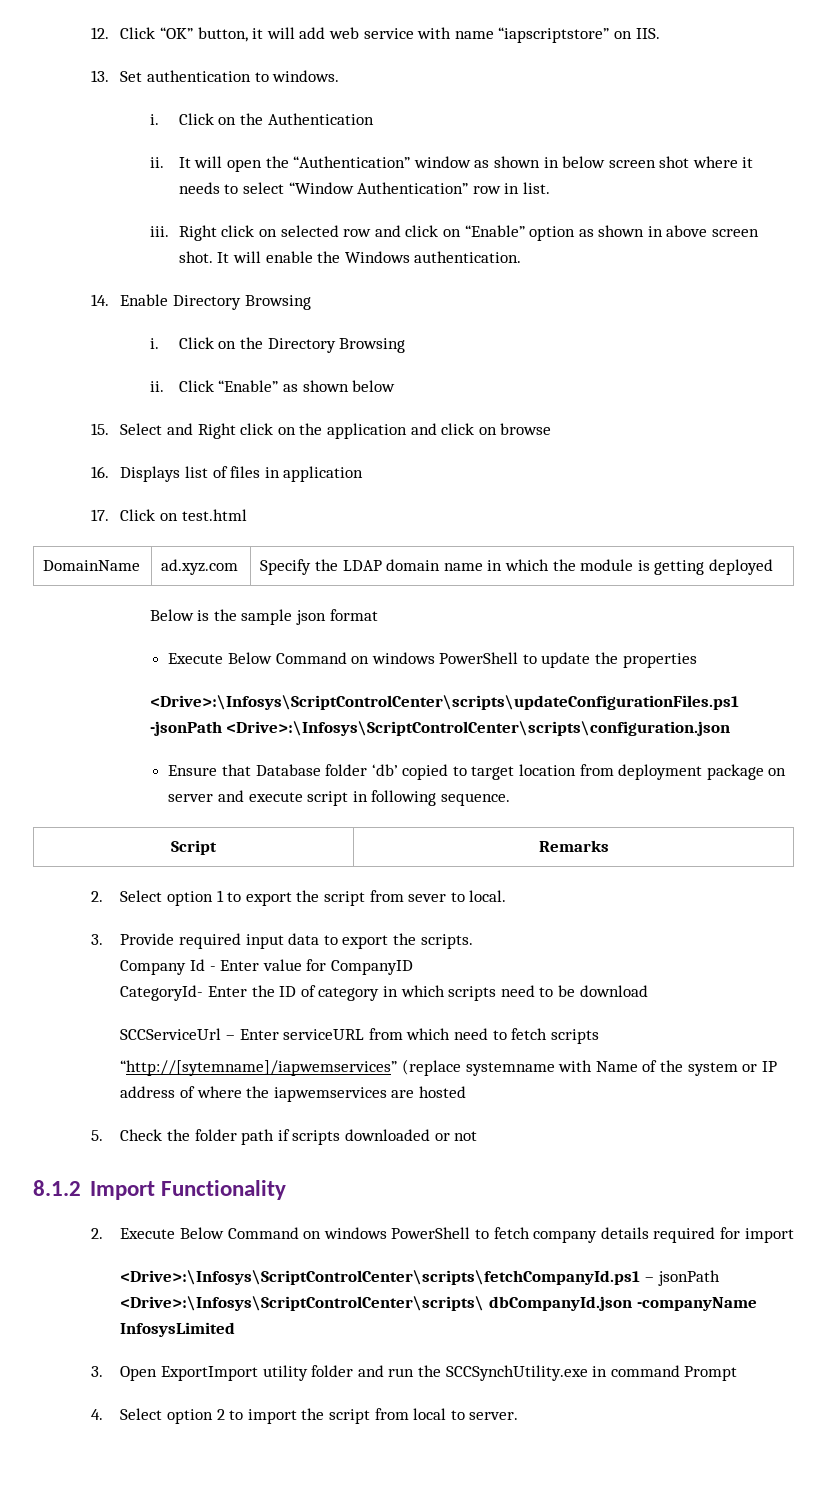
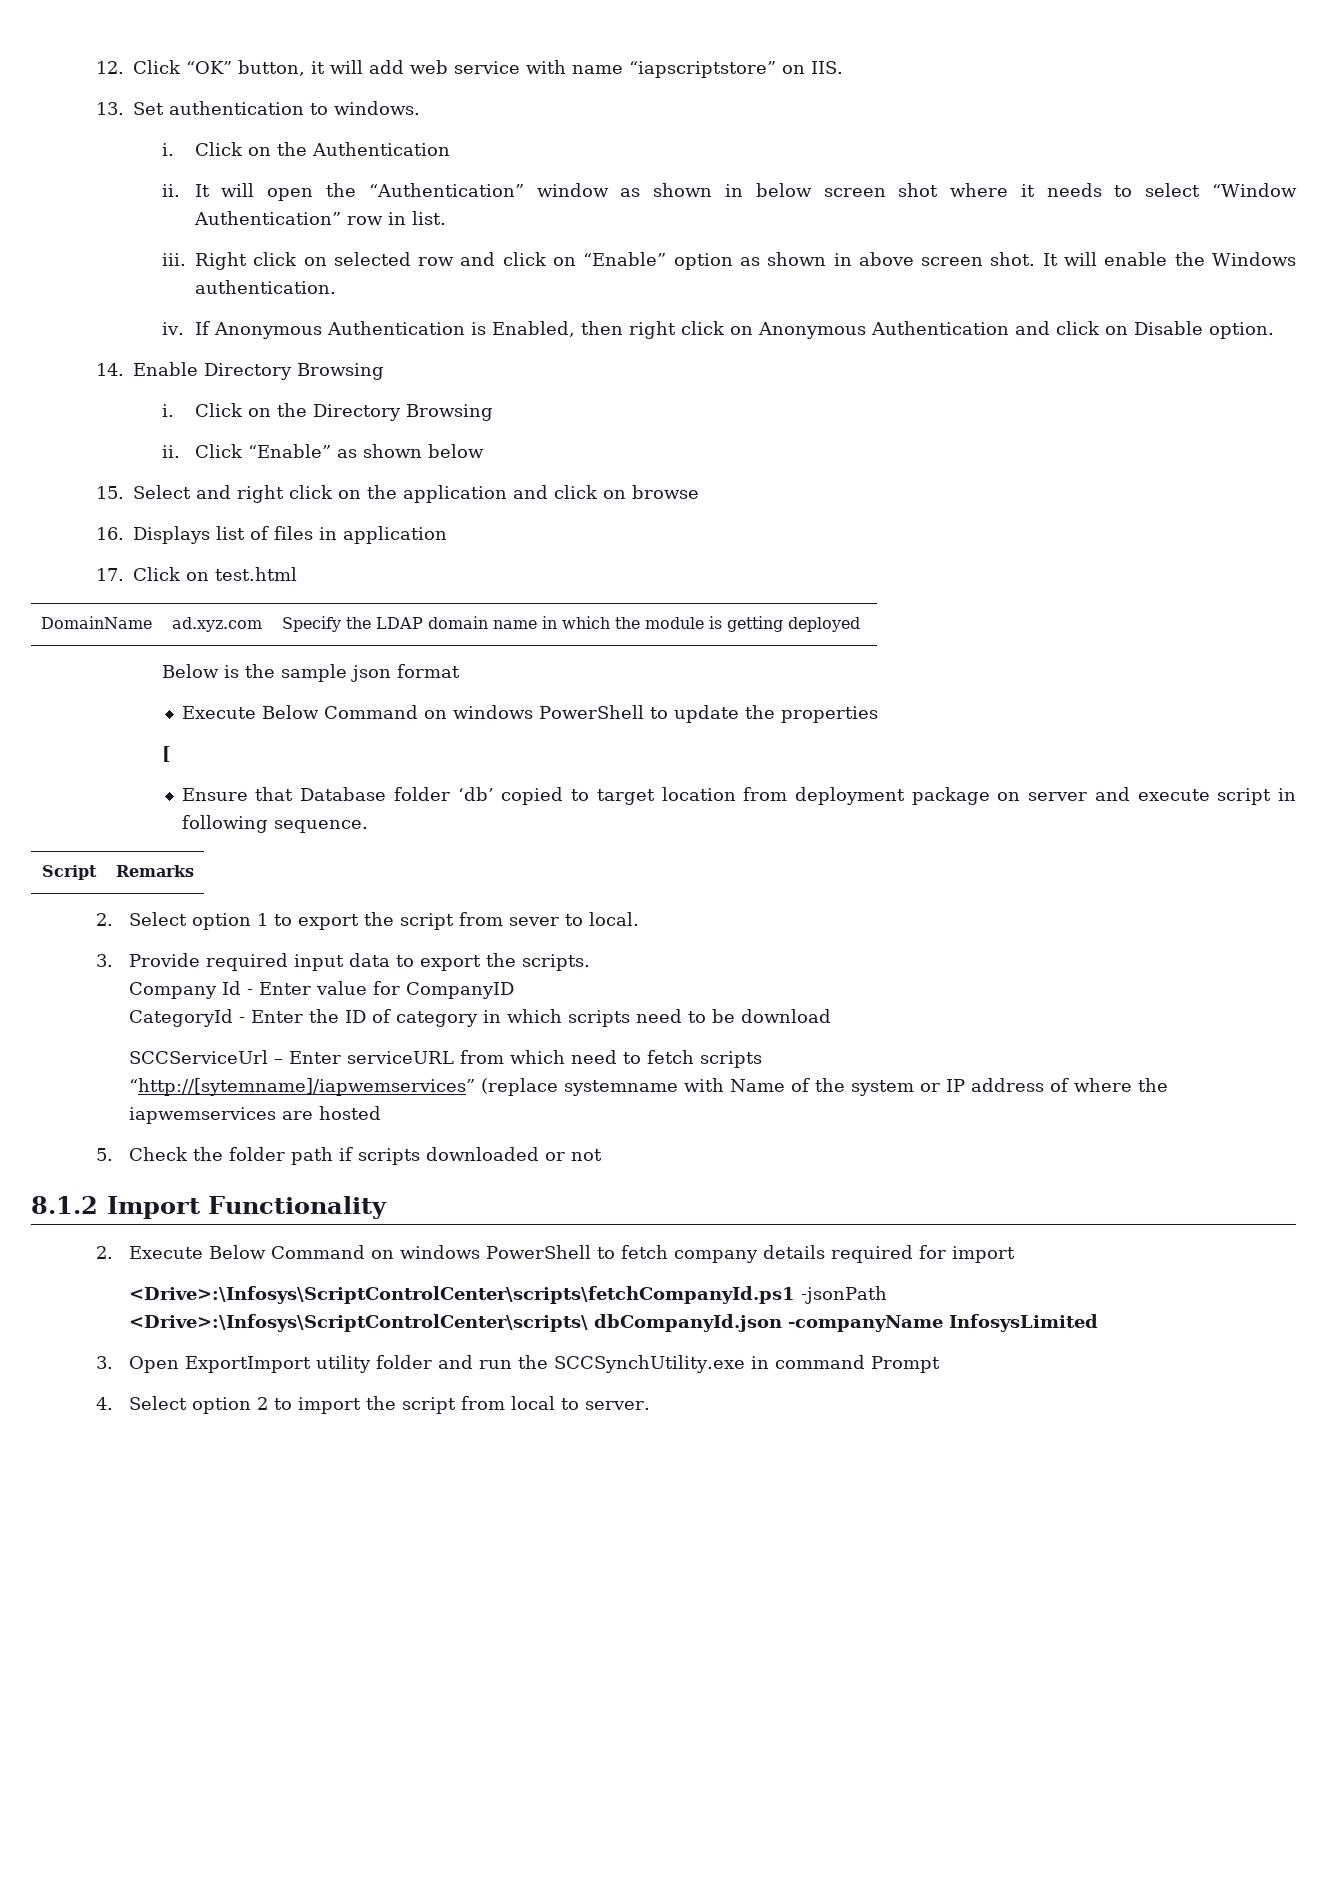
+ iv. If Anonymous Authentication is Enabled, then right click on Anonymous Authentication and click on Disable option.
- 15. Select and Right click on the application and click on browse
+ 15. Select and right click on the application and click on browse
- <Drive>:\Infosys\ScriptControlCenter\scripts\updateConfigurationFiles.ps1 -jsonPath <Drive>:\Infosys\ScriptControlCenter\scripts\configuration.json
+ [
- CategoryId- Enter the ID of category in which scripts need to be download
+ CategoryId - Enter the ID of category in which scripts need to be download
- <Drive>:\Infosys\ScriptControlCenter\scripts\fetchCompanyId.ps1 – jsonPath <Drive>:\Infosys\ScriptControlCenter\scripts\ dbCompanyId.json -companyName InfosysLimited
+ <Drive>:\Infosys\ScriptControlCenter\scripts\fetchCompanyId.ps1 -jsonPath <Drive>:\Infosys\ScriptControlCenter\scripts\ dbCompanyId.json -companyName InfosysLimited

